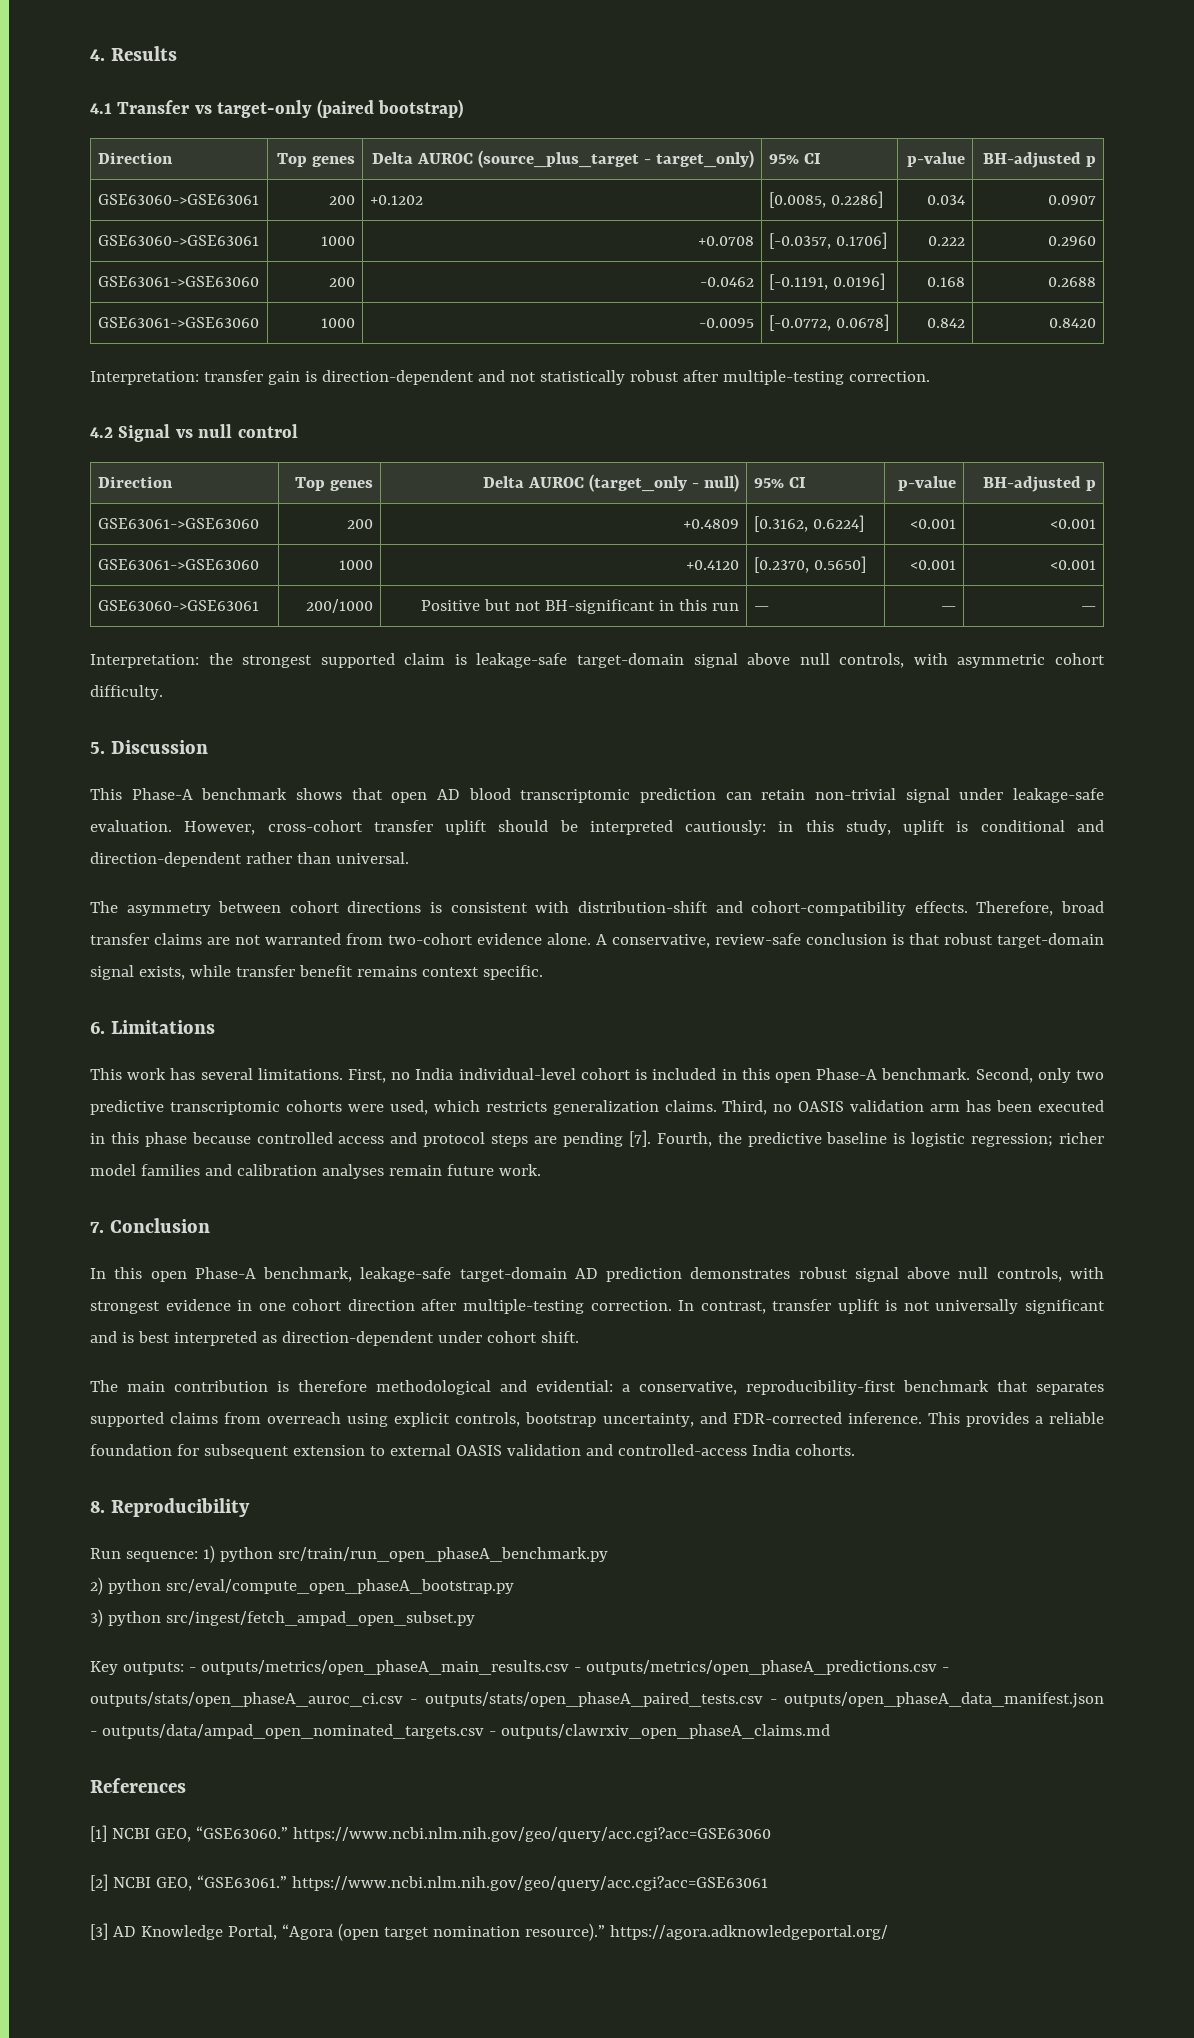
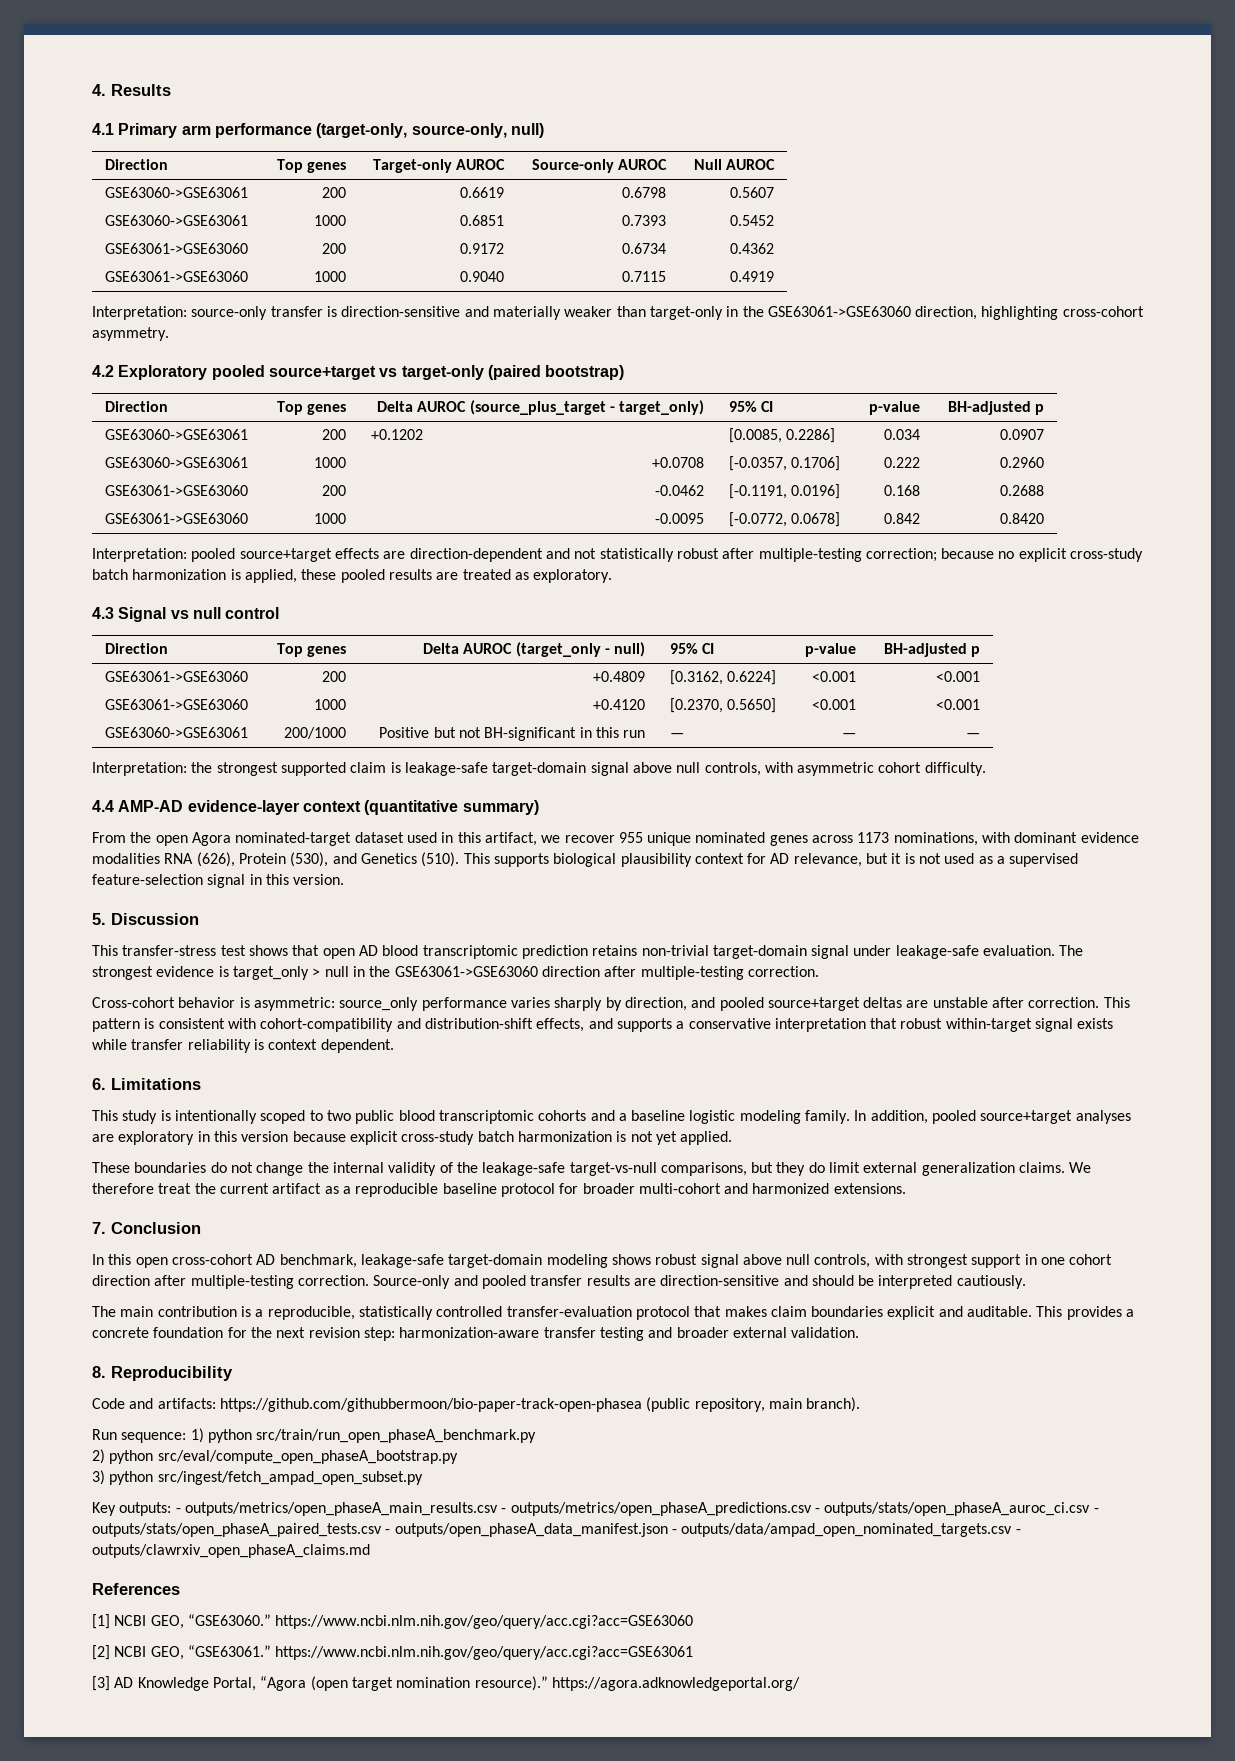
- 4.1 Transfer vs target-only (paired bootstrap)
+ 4.1 Primary arm performance (target-only, source-only, null)
+ Direction | Top genes | Target-only AUROC | Source-only AUROC | Null AUROC
+ GSE63060->GSE63061 | 200 | 0.6619 | 0.6798 | 0.5607
+ GSE63060->GSE63061 | 1000 | 0.6851 | 0.7393 | 0.5452
+ GSE63061->GSE63060 | 200 | 0.9172 | 0.6734 | 0.4362
+ GSE63061->GSE63060 | 1000 | 0.9040 | 0.7115 | 0.4919
+ Interpretation: source-only transfer is direction-sensitive and materially weaker than target-only in the GSE63061->GSE63060 direction, highlighting cross-cohort asymmetry.
+ 4.2 Exploratory pooled source+target vs target-only (paired bootstrap)
- Interpretation: transfer gain is direction-dependent and not statistically robust after multiple-testing correction.
- 4.2 Signal vs null control
+ Interpretation: pooled source+target effects are direction-dependent and not statistically robust after multiple-testing correction; because no explicit cross-study batch harmonization is applied, these pooled results are treated as exploratory.
+ 4.3 Signal vs null control
+ 4.4 AMP-AD evidence-layer context (quantitative summary)
+ From the open Agora nominated-target dataset used in this artifact, we recover 955 unique nominated genes across 1173 nominations, with dominant evidence modalities RNA (626), Protein (530), and Genetics (510). This supports biological plausibility context for AD relevance, but it is not used as a supervised feature-selection signal in this version.
- This Phase-A benchmark shows that open AD blood transcriptomic prediction can retain non-trivial signal under leakage-safe evaluation.
+ This transfer-stress test shows that open AD blood transcriptomic prediction retains non-trivial target-domain signal under leakage-safe evaluation.
- However, cross-cohort transfer uplift should be interpreted cautiously: in this study, uplift is conditional and direction-dependent rather than universal.
- The asymmetry between cohort directions is consistent with distribution-shift and cohort-compatibility effects. Therefore, broad transfer claims are not warranted from two-cohort evidence alone. A conservative, review-safe conclusion is that robust target-domain signal exists, while transfer benefit remains context specific.
+ The strongest evidence is target_only > null in the GSE63061->GSE63060 direction after multiple-testing correction.
+ Cross-cohort behavior is asymmetric: source_only performance varies sharply by direction, and pooled source+target deltas are unstable after correction. This pattern is consistent with cohort-compatibility and distribution-shift effects, and supports a conservative interpretation that robust within-target signal exists while transfer reliability is context dependent.
  6. Limitations
- This work has several limitations. First, no India individual-level cohort is included in this open Phase-A benchmark. Second, only two predictive transcriptomic cohorts were used, which restricts generalization claims. Third, no OASIS validation arm has been executed in this phase because controlled access and protocol steps are pending [7]. Fourth, the predictive baseline is logistic regression; richer model families and calibration analyses remain future work.
+ This study is intentionally scoped to two public blood transcriptomic cohorts and a baseline logistic modeling family. In addition, pooled source+target analyses are exploratory in this version because explicit cross-study batch harmonization is not yet applied.
+ These boundaries do not change the internal validity of the leakage-safe target-vs-null comparisons, but they do limit external generalization claims. We therefore treat the current artifact as a reproducible baseline protocol for broader multi-cohort and harmonized extensions.
- In this open Phase-A benchmark, leakage-safe target-domain AD prediction demonstrates robust signal above null controls, with strongest evidence in one cohort direction after multiple-testing correction.
+ In this open cross-cohort AD benchmark, leakage-safe target-domain modeling shows robust signal above null controls, with strongest support in one cohort direction after multiple-testing correction.
- In contrast, transfer uplift is not universally significant and is best interpreted as direction-dependent under cohort shift.
- The main contribution is therefore methodological and evidential: a conservative, reproducibility-first benchmark that separates supported claims from overreach using explicit controls, bootstrap uncertainty, and FDR-corrected inference.
+ Source-only and pooled transfer results are direction-sensitive and should be interpreted cautiously.
+ The main contribution is a reproducible, statistically controlled transfer-evaluation protocol that makes claim boundaries explicit and auditable.
- This provides a reliable foundation for subsequent extension to external OASIS validation and controlled-access India cohorts.
+ This provides a concrete foundation for the next revision step: harmonization-aware transfer testing and broader external validation.
  8. Reproducibility
+ Code and artifacts: https://github.com/githubbermoon/bio-paper-track-open-phasea (public repository, main branch).

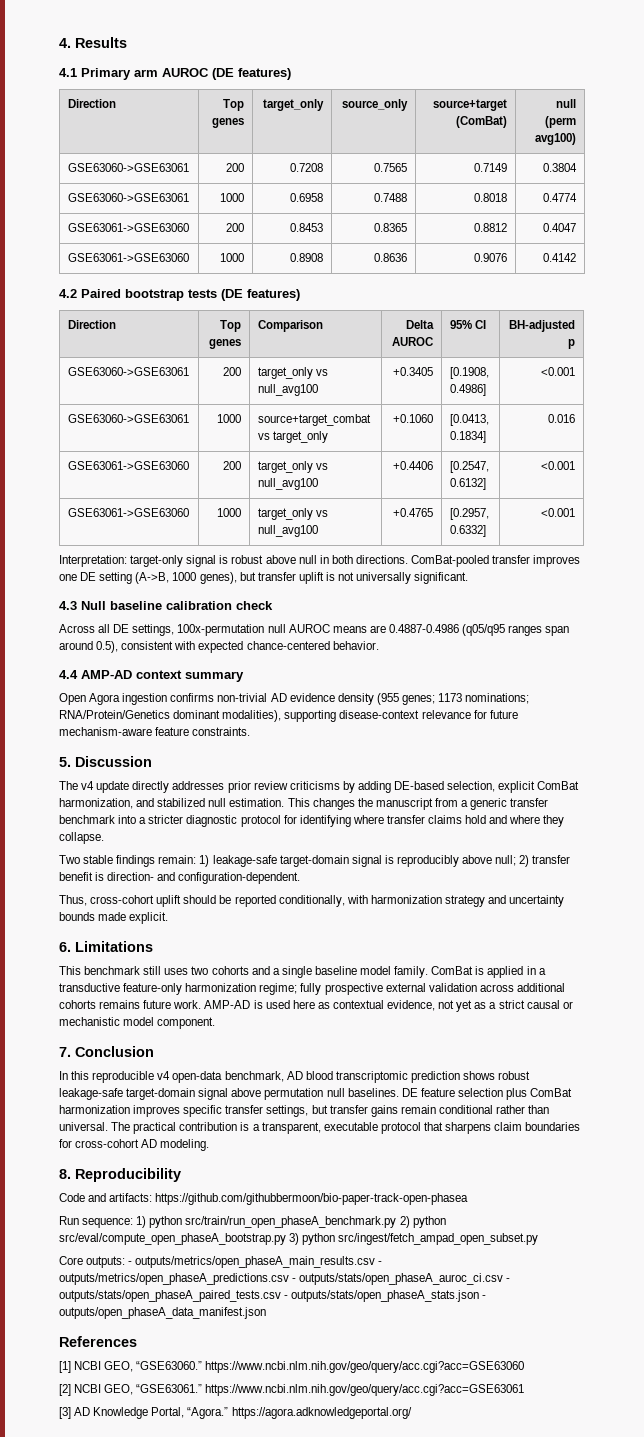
- 4.1 Primary arm performance (target-only, source-only, null)
- Direction | Top genes | Target-only AUROC | Source-only AUROC | Null AUROC
- GSE63060->GSE63061 | 200 | 0.6619 | 0.6798 | 0.5607
- GSE63060->GSE63061 | 1000 | 0.6851 | 0.7393 | 0.5452
- GSE63061->GSE63060 | 200 | 0.9172 | 0.6734 | 0.4362
- GSE63061->GSE63060 | 1000 | 0.9040 | 0.7115 | 0.4919
- Interpretation: source-only transfer is direction-sensitive and materially weaker than target-only in the GSE63061->GSE63060 direction, highlighting cross-cohort asymmetry.
- 4.2 Exploratory pooled source+target vs target-only (paired bootstrap)
- Direction | Top genes | Delta AUROC (source_plus_target - target_only) | 95% CI | p-value | BH-adjusted p
+ 4.1 Primary arm AUROC (DE features)
+ Direction | Top genes | target_only | source_only | source+target (ComBat) | null (perm avg100)
+ GSE63060->GSE63061 | 200 | 0.7208 | 0.7565 | 0.7149 | 0.3804
+ GSE63060->GSE63061 | 1000 | 0.6958 | 0.7488 | 0.8018 | 0.4774
+ GSE63061->GSE63060 | 200 | 0.8453 | 0.8365 | 0.8812 | 0.4047
+ GSE63061->GSE63060 | 1000 | 0.8908 | 0.8636 | 0.9076 | 0.4142
+ 4.2 Paired bootstrap tests (DE features)
+ Direction | Top genes | Comparison | Delta AUROC | 95% CI | BH-adjusted p
- GSE63060->GSE63061 | 200 | +0.1202 | [0.0085, 0.2286] | 0.034 | 0.0907
- GSE63060->GSE63061 | 1000 | +0.0708 | [-0.0357, 0.1706] | 0.222 | 0.2960
- GSE63061->GSE63060 | 200 | -0.0462 | [-0.1191, 0.0196] | 0.168 | 0.2688
- GSE63061->GSE63060 | 1000 | -0.0095 | [-0.0772, 0.0678] | 0.842 | 0.8420
- Interpretation: pooled source+target effects are direction-dependent and not statistically robust after multiple-testing correction; because no explicit cross-study batch harmonization is applied, these pooled results are treated as exploratory.
- 4.3 Signal vs null control
- Direction | Top genes | Delta AUROC (target_only - null) | 95% CI | p-value | BH-adjusted p
- GSE63061->GSE63060 | 200 | +0.4809 | [0.3162, 0.6224] | <0.001 | <0.001
- GSE63061->GSE63060 | 1000 | +0.4120 | [0.2370, 0.5650] | <0.001 | <0.001
- GSE63060->GSE63061 | 200/1000 | Positive but not BH-significant in this run | — | — | —
- Interpretation: the strongest supported claim is leakage-safe target-domain signal above null controls, with asymmetric cohort difficulty.
- 4.4 AMP-AD evidence-layer context (quantitative summary)
- From the open Agora nominated-target dataset used in this artifact, we recover 955 unique nominated genes across 1173 nominations, with dominant evidence modalities RNA (626), Protein (530), and Genetics (510). This supports biological plausibility context for AD relevance, but it is not used as a supervised feature-selection signal in this version.
+ GSE63060->GSE63061 | 200 | target_only vs null_avg100 | +0.3405 | [0.1908, 0.4986] | <0.001
+ GSE63060->GSE63061 | 1000 | source+target_combat vs target_only | +0.1060 | [0.0413, 0.1834] | 0.016
+ GSE63061->GSE63060 | 200 | target_only vs null_avg100 | +0.4406 | [0.2547, 0.6132] | <0.001
+ GSE63061->GSE63060 | 1000 | target_only vs null_avg100 | +0.4765 | [0.2957, 0.6332] | <0.001
+ Interpretation: target-only signal is robust above null in both directions. ComBat-pooled transfer improves one DE setting (A->B, 1000 genes), but transfer uplift is not universally significant.
+ 4.3 Null baseline calibration check
+ Across all DE settings, 100x-permutation null AUROC means are 0.4887-0.4986 (q05/q95 ranges span around 0.5), consistent with expected chance-centered behavior.
+ 4.4 AMP-AD context summary
+ Open Agora ingestion confirms non-trivial AD evidence density (955 genes; 1173 nominations; RNA/Protein/Genetics dominant modalities), supporting disease-context relevance for future mechanism-aware feature constraints.
  5. Discussion
- This transfer-stress test shows that open AD blood transcriptomic prediction retains non-trivial target-domain signal under leakage-safe evaluation. The strongest evidence is target_only > null in the GSE63061->GSE63060 direction after multiple-testing correction.
- Cross-cohort behavior is asymmetric: source_only performance varies sharply by direction, and pooled source+target deltas are unstable after correction. This pattern is consistent with cohort-compatibility and distribution-shift effects, and supports a conservative interpretation that robust within-target signal exists while transfer reliability is context dependent.
+ The v4 update directly addresses prior review criticisms by adding DE-based selection, explicit ComBat harmonization, and stabilized null estimation. This changes the manuscript from a generic transfer benchmark into a stricter diagnostic protocol for identifying where transfer claims hold and where they collapse.
+ Two stable findings remain: 1) leakage-safe target-domain signal is reproducibly above null; 2) transfer benefit is direction- and configuration-dependent.
+ Thus, cross-cohort uplift should be reported conditionally, with harmonization strategy and uncertainty bounds made explicit.
  6. Limitations
- This study is intentionally scoped to two public blood transcriptomic cohorts and a baseline logistic modeling family. In addition, pooled source+target analyses are exploratory in this version because explicit cross-study batch harmonization is not yet applied.
- These boundaries do not change the internal validity of the leakage-safe target-vs-null comparisons, but they do limit external generalization claims. We therefore treat the current artifact as a reproducible baseline protocol for broader multi-cohort and harmonized extensions.
+ This benchmark still uses two cohorts and a single baseline model family. ComBat is applied in a transductive feature-only harmonization regime; fully prospective external validation across additional cohorts remains future work. AMP-AD is used here as contextual evidence, not yet as a strict causal or mechanistic model component.
  7. Conclusion
- In this open cross-cohort AD benchmark, leakage-safe target-domain modeling shows robust signal above null controls, with strongest support in one cohort direction after multiple-testing correction. Source-only and pooled transfer results are direction-sensitive and should be interpreted cautiously.
- The main contribution is a reproducible, statistically controlled transfer-evaluation protocol that makes claim boundaries explicit and auditable. This provides a concrete foundation for the next revision step: harmonization-aware transfer testing and broader external validation.
+ In this reproducible v4 open-data benchmark, AD blood transcriptomic prediction shows robust leakage-safe target-domain signal above permutation null baselines. DE feature selection plus ComBat harmonization improves specific transfer settings, but transfer gains remain conditional rather than universal. The practical contribution is a transparent, executable protocol that sharpens claim boundaries for cross-cohort AD modeling.
- Code and artifacts: https://github.com/githubbermoon/bio-paper-track-open-phasea (public repository, main branch).
+ Code and artifacts: https://github.com/githubbermoon/bio-paper-track-open-phasea
- Run sequence: 1) python src/train/run_open_phaseA_benchmark.py
- 2) python src/eval/compute_open_phaseA_bootstrap.py
- 3) python src/ingest/fetch_ampad_open_subset.py
+ Run sequence: 1) python src/train/run_open_phaseA_benchmark.py 2) python src/eval/compute_open_phaseA_bootstrap.py 3) python src/ingest/fetch_ampad_open_subset.py
- Key outputs: - outputs/metrics/open_phaseA_main_results.csv - outputs/metrics/open_phaseA_predictions.csv - outputs/stats/open_phaseA_auroc_ci.csv - outputs/stats/open_phaseA_paired_tests.csv - outputs/open_phaseA_data_manifest.json - outputs/data/ampad_open_nominated_targets.csv - outputs/clawrxiv_open_phaseA_claims.md
+ Core outputs: - outputs/metrics/open_phaseA_main_results.csv - outputs/metrics/open_phaseA_predictions.csv - outputs/stats/open_phaseA_auroc_ci.csv - outputs/stats/open_phaseA_paired_tests.csv - outputs/stats/open_phaseA_stats.json - outputs/open_phaseA_data_manifest.json
- [3] AD Knowledge Portal, “Agora (open target nomination resource).” https://agora.adknowledgeportal.org/
+ [3] AD Knowledge Portal, “Agora.” https://agora.adknowledgeportal.org/

